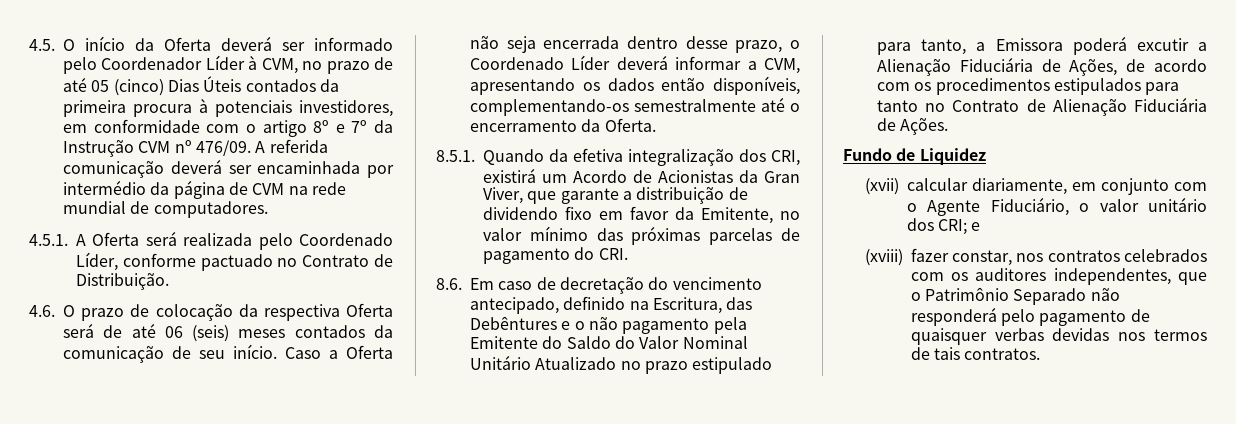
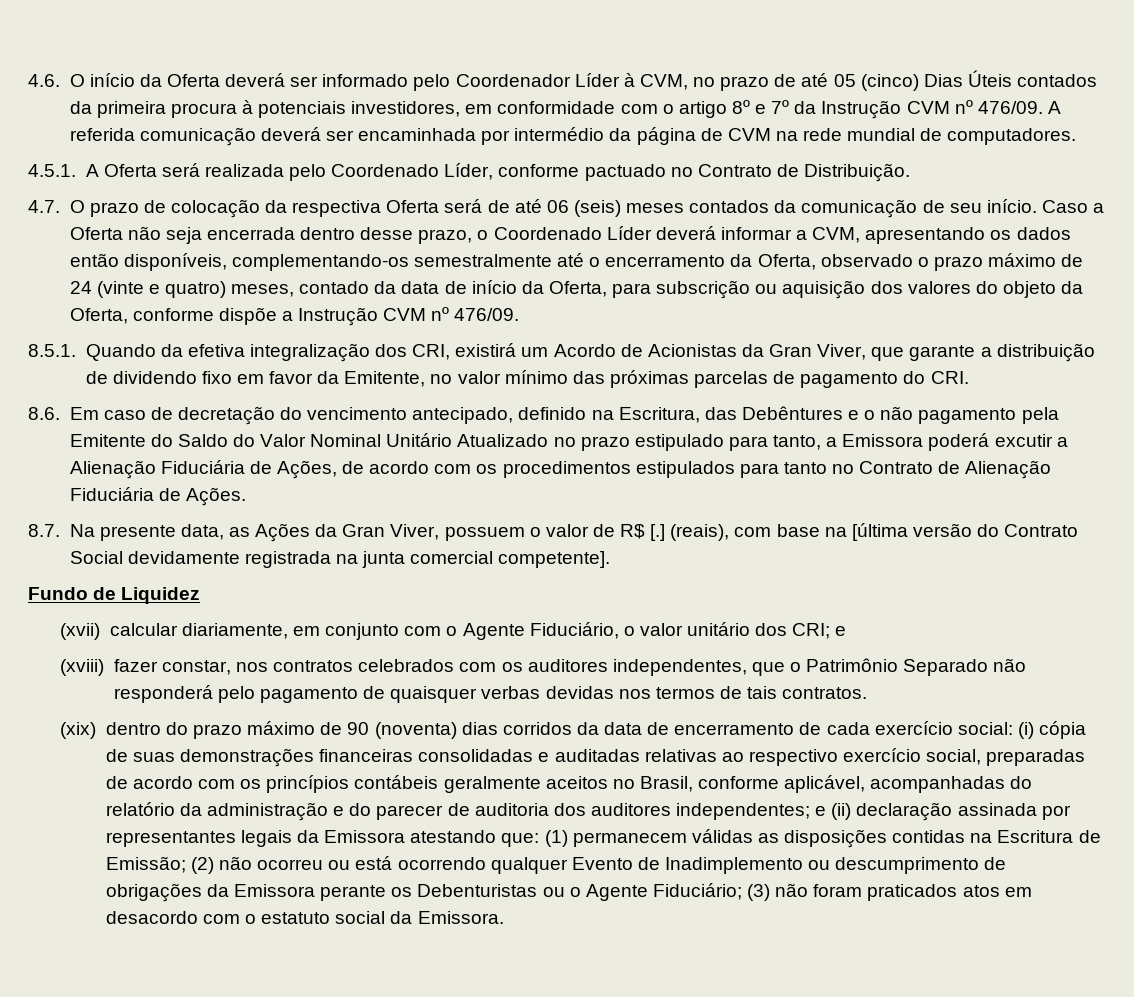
- 4.5. O início da Oferta deverá ser informado pelo Coordenador Líder à CVM, no prazo de até 05 (cinco) Dias Úteis contados da primeira procura à potenciais investidores, em conformidade com o artigo 8º e 7º da Instrução CVM nº 476/09.
+ 4.6. O início da Oferta deverá ser informado pelo Coordenador Líder à CVM, no prazo de até 05 (cinco) Dias Úteis contados da primeira procura à potenciais investidores, em conformidade com o artigo 8º e 7º da Instrução CVM nº 476/09.
- 4.6. O prazo de colocação da respectiva Oferta será de até 06 (seis) meses contados da comunicação de seu início.
+ 4.7. O prazo de colocação da respectiva Oferta será de até 06 (seis) meses contados da comunicação de seu início.
- Caso a Oferta não seja encerrada dentro desse prazo, o Coordenado Líder deverá informar a CVM, apresentando os dados então disponíveis, complementando-os semestralmente até o encerramento da Oferta.
+ Caso a Oferta não seja encerrada dentro desse prazo, o Coordenado Líder deverá informar a CVM, apresentando os dados então disponíveis, complementando-os semestralmente até o encerramento da Oferta, observado o prazo máximo de 24 (vinte e quatro) meses, contado da data de início da Oferta, para subscrição ou aquisição dos valores do objeto da Oferta, conforme dispõe a Instrução CVM nº 476/09.
+ 8.7. Na presente data, as Ações da Gran Viver, possuem o valor de R$ [.] (reais), com base na [última versão do Contrato Social devidamente registrada na junta comercial competente].
+ (xix) dentro do prazo máximo de 90 (noventa) dias corridos da data de encerramento de cada exercício social: (i) cópia de suas demonstrações financeiras consolidadas e auditadas relativas ao respectivo exercício social, preparadas de acordo com os princípios contábeis geralmente aceitos no Brasil, conforme aplicável, acompanhadas do relatório da administração e do parecer de auditoria dos auditores independentes; e (ii) declaração assinada por representantes legais da Emissora atestando que: (1) permanecem válidas as disposições contidas na Escritura de Emissão; (2) não ocorreu ou está ocorrendo qualquer Evento de Inadimplemento ou descumprimento de obrigações da Emissora perante os Debenturistas ou o Agente Fiduciário; (3) não foram praticados atos em desacordo com o estatuto social da Emissora.

